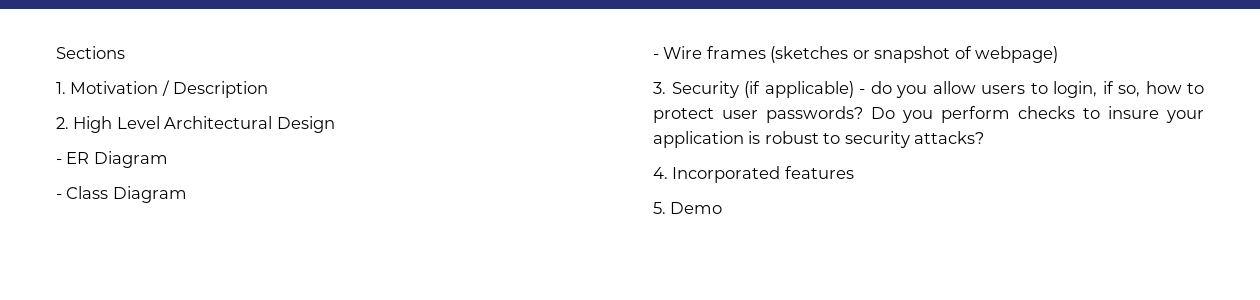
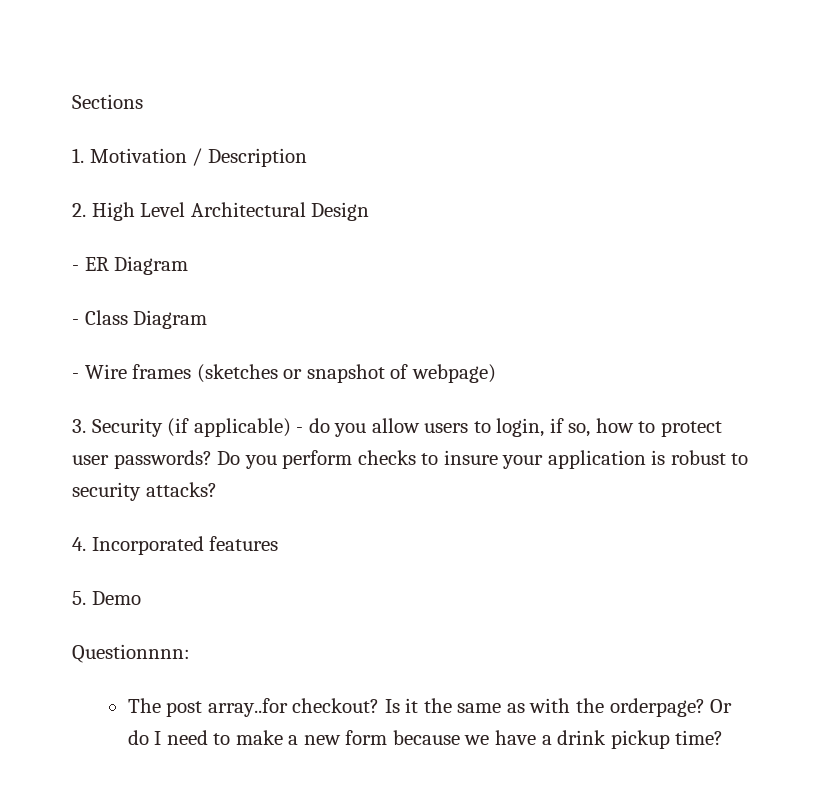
+ Questionnnn:
+ The post array..for checkout? Is it the same as with the orderpage? Or do I need to make a new form because we have a drink pickup time?

